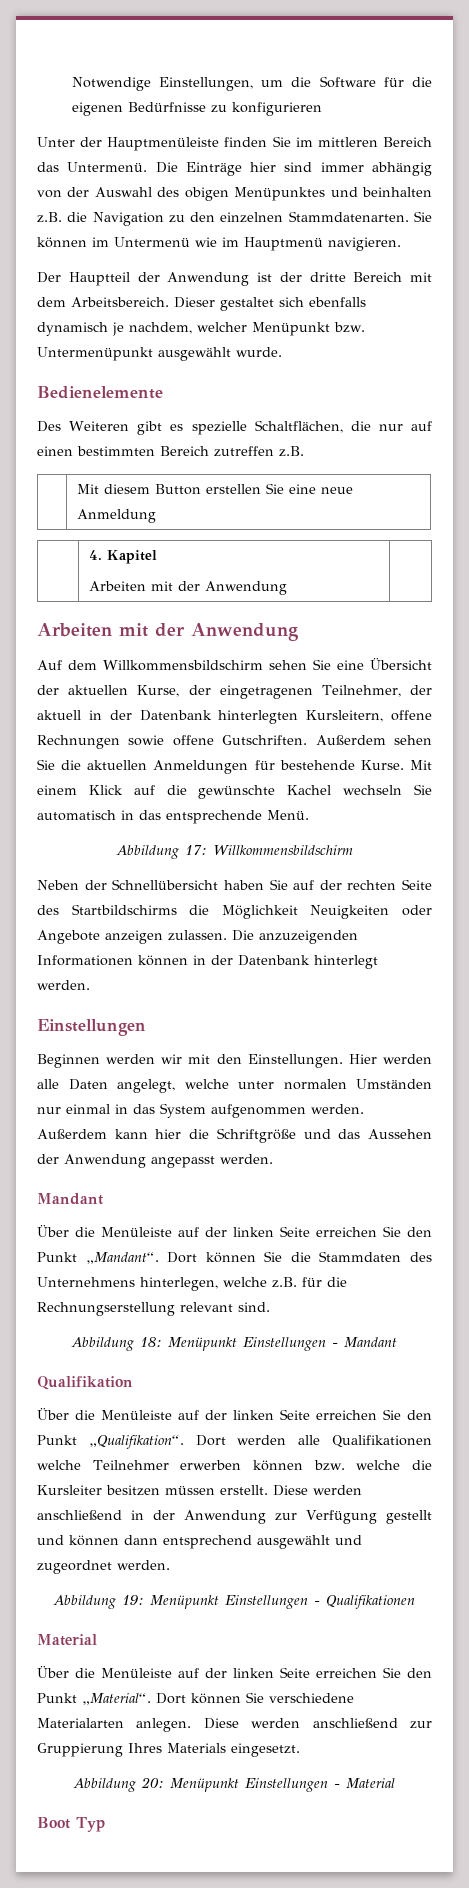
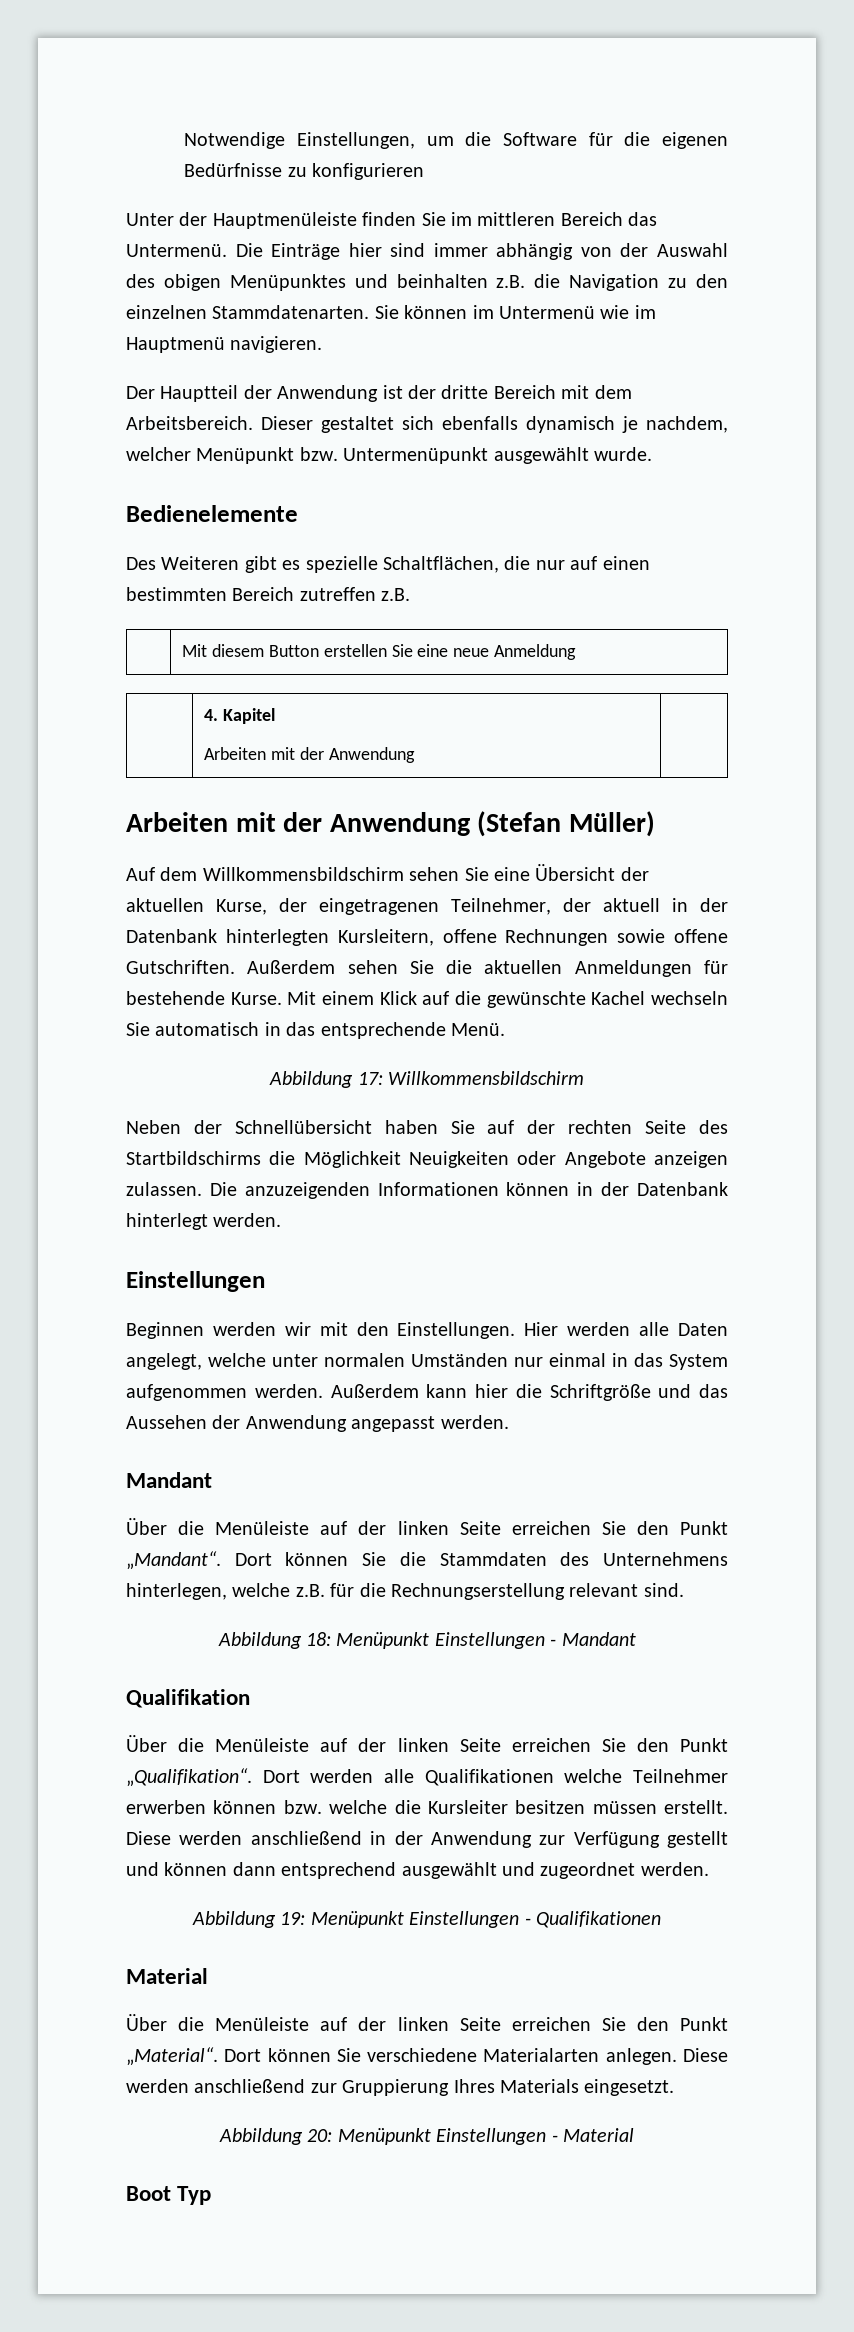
  | 4. Kapitel
  Arbeiten mit der Anwendung |
- Arbeiten mit der Anwendung
+ Arbeiten mit der Anwendung (Stefan Müller)

